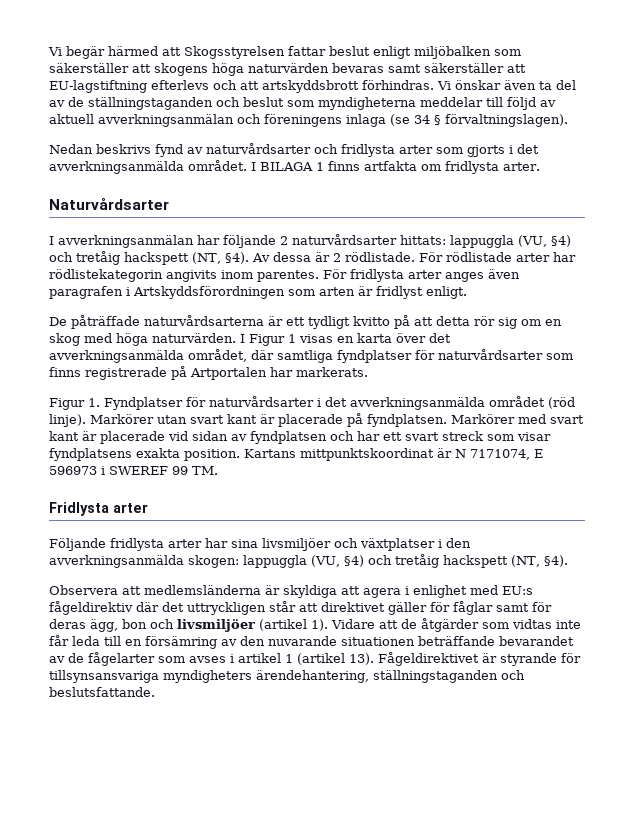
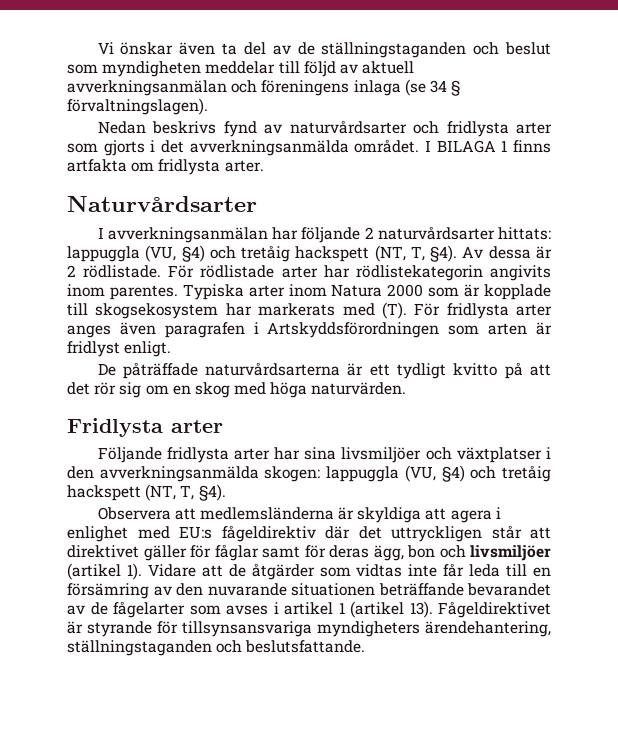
- Vi begär härmed att Skogsstyrelsen fattar beslut enligt miljöbalken som säkerställer att skogens höga naturvärden bevaras samt säkerställer att EU-lagstiftning efterlevs och att artskyddsbrott förhindras. Vi önskar även ta del av de ställningstaganden och beslut som myndigheterna meddelar till följd av aktuell avverkningsanmälan och föreningens inlaga (se 34 § förvaltningslagen).
+ Vi önskar även ta del av de ställningstaganden och beslut som myndigheten meddelar till följd av aktuell avverkningsanmälan och föreningens inlaga (se 34 § förvaltningslagen).
- I avverkningsanmälan har följande 2 naturvårdsarter hittats: lappuggla (VU, §4) och tretåig hackspett (NT, §4).
+ I avverkningsanmälan har följande 2 naturvårdsarter hittats: lappuggla (VU, §4) och tretåig hackspett (NT, T, §4).
- För fridlysta arter anges även paragrafen i Artskyddsförordningen som arten är fridlyst enligt.
+ Typiska arter inom Natura 2000 som är kopplade till skogsekosystem har markerats med (T). För fridlysta arter anges även paragrafen i Artskyddsförordningen som arten är fridlyst enligt.
- De påträffade naturvårdsarterna är ett tydligt kvitto på att detta rör sig om en skog med höga naturvärden. I Figur 1 visas en karta över det avverkningsanmälda området, där samtliga fyndplatser för naturvårdsarter som finns registrerade på Artportalen har markerats.
- Figur 1. Fyndplatser för naturvårdsarter i det avverkningsanmälda området (röd linje). Markörer utan svart kant är placerade på fyndplatsen. Markörer med svart kant är placerade vid sidan av fyndplatsen och har ett svart streck som visar fyndplatsens exakta position. Kartans mittpunktskoordinat är N 7171074, E 596973 i SWEREF 99 TM.
+ De påträffade naturvårdsarterna är ett tydligt kvitto på att det rör sig om en skog med höga naturvärden.
- Följande fridlysta arter har sina livsmiljöer och växtplatser i den avverkningsanmälda skogen: lappuggla (VU, §4) och tretåig hackspett (NT, §4).
+ Följande fridlysta arter har sina livsmiljöer och växtplatser i den avverkningsanmälda skogen: lappuggla (VU, §4) och tretåig hackspett (NT, T, §4).

